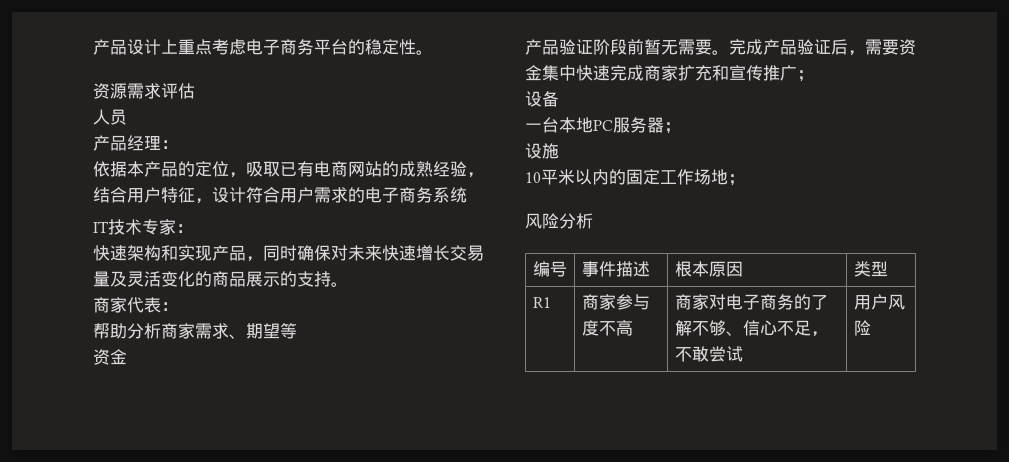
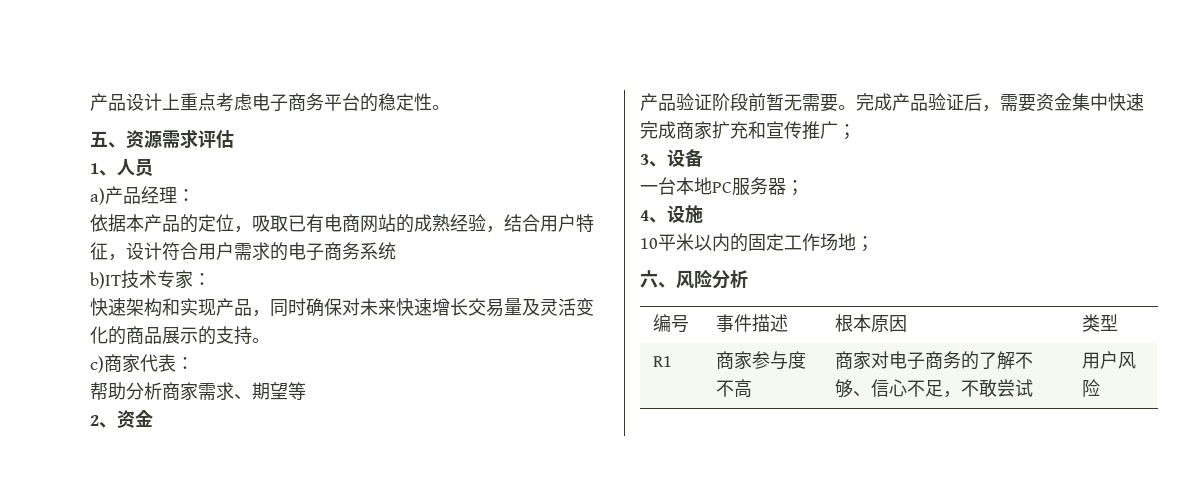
- 资源需求评估
+ 五、资源需求评估
- 人员
+ 1、人员
- 产品经理：
+ a)产品经理：
- IT技术专家：
+ b)IT技术专家：
- 商家代表：
+ c)商家代表：
  帮助分析商家需求、期望等
- 资金
+ 2、资金
- 设备
+ 3、设备
- 设施
+ 4、设施
- 风险分析
+ 六、风险分析

